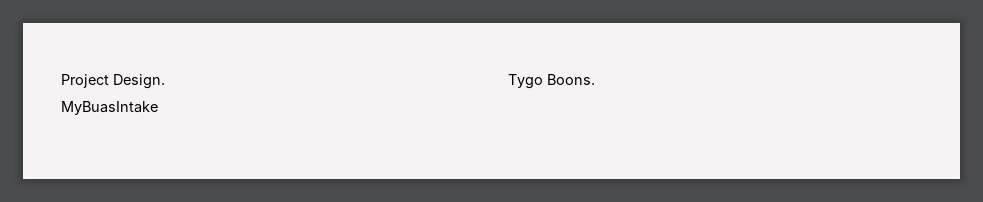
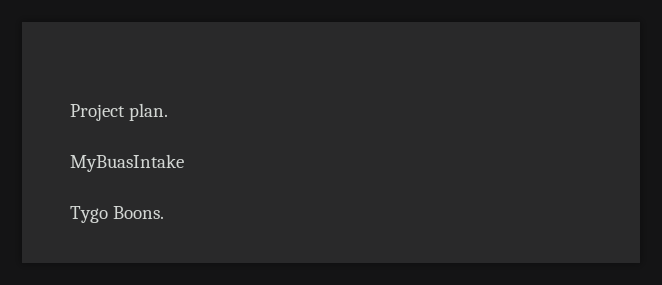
- Project Design.
+ Project plan.

